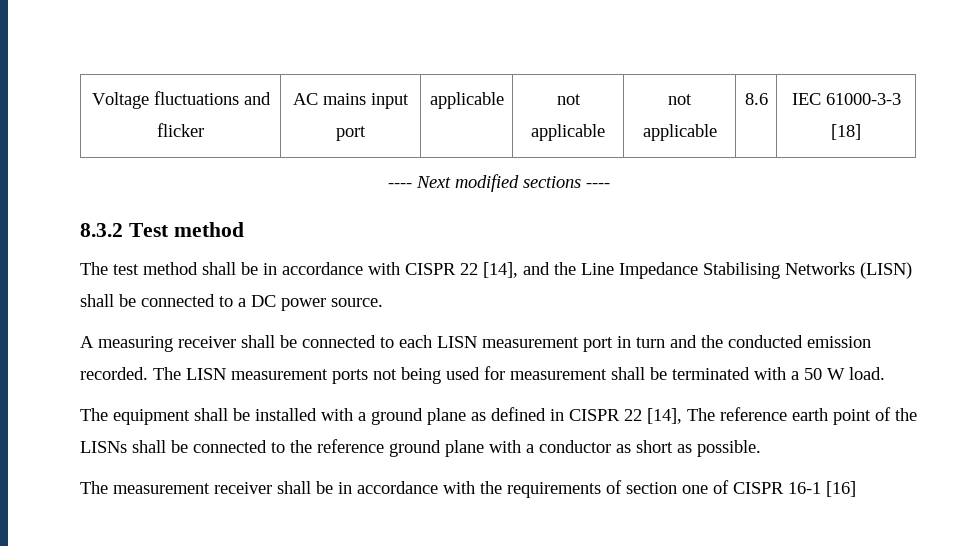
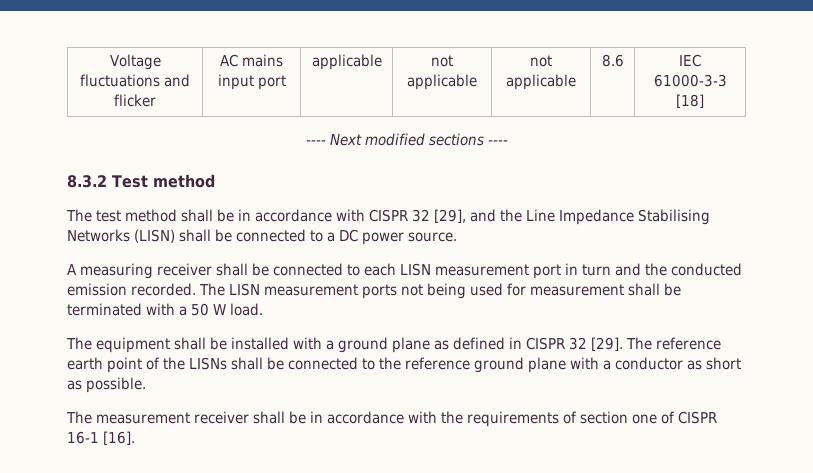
- The test method shall be in accordance with CISPR 22 [14], and the Line Impedance Stabilising Networks (LISN) shall be connected to a DC power source.
+ The test method shall be in accordance with CISPR 32 [29], and the Line Impedance Stabilising Networks (LISN) shall be connected to a DC power source.
- The equipment shall be installed with a ground plane as defined in CISPR 22 [14], The reference earth point of the LISNs shall be connected to the reference ground plane with a conductor as short as possible.
+ The equipment shall be installed with a ground plane as defined in CISPR 32 [29]. The reference earth point of the LISNs shall be connected to the reference ground plane with a conductor as short as possible.
- The measurement receiver shall be in accordance with the requirements of section one of CISPR 16-1 [16]
+ The measurement receiver shall be in accordance with the requirements of section one of CISPR 16-1 [16].

